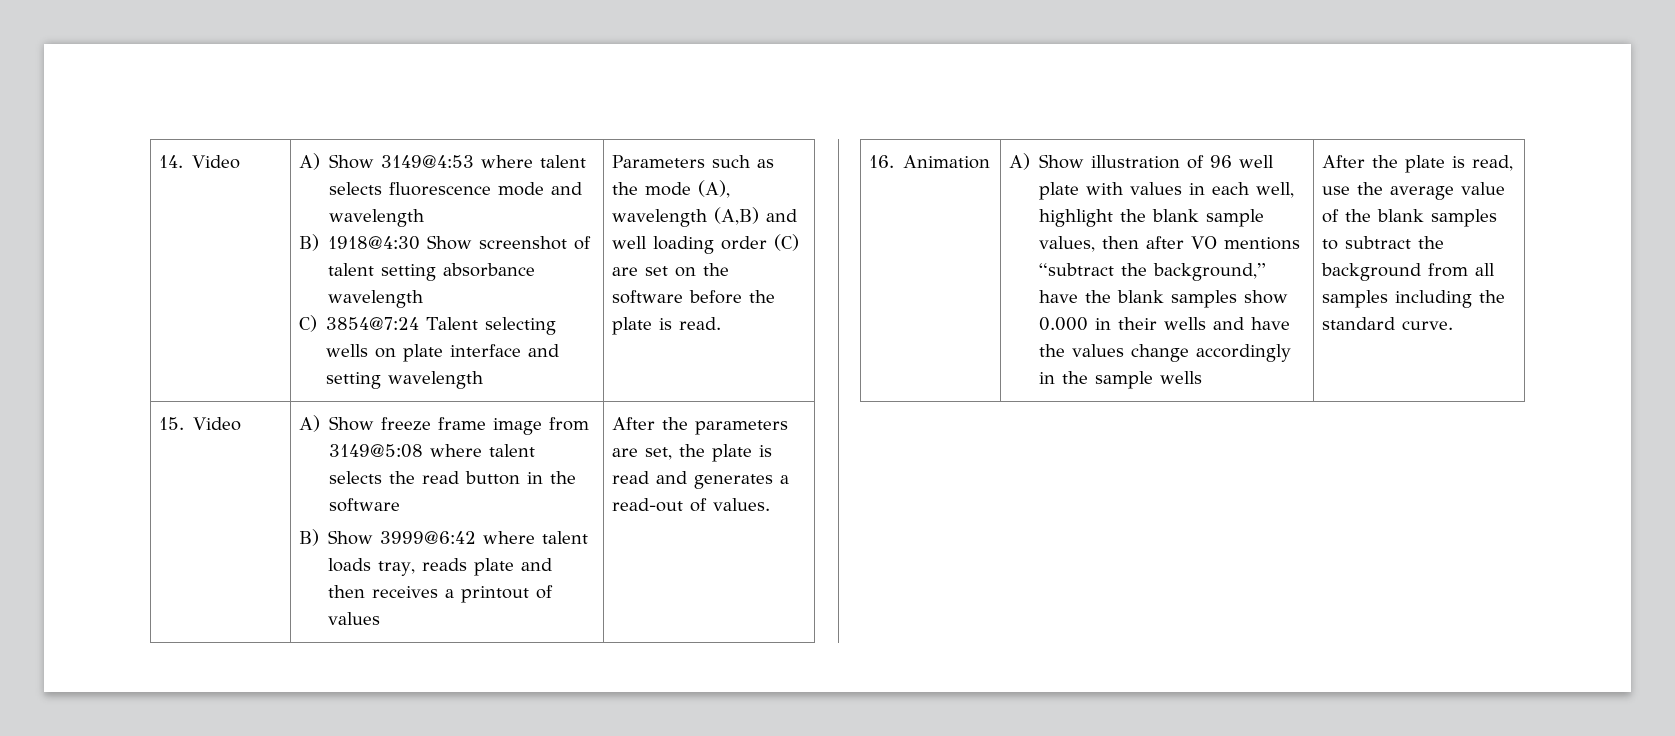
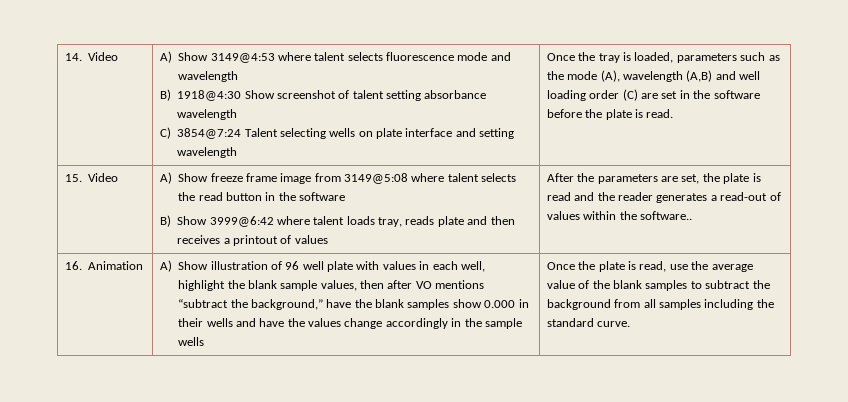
- Parameters such as the mode (A), wavelength (A,B) and well loading order (C) are set on the software before the plate is read.
+ Once the tray is loaded, parameters such as the mode (A), wavelength (A,B) and well loading order (C) are set in the software before the plate is read.
- After the parameters are set, the plate is read and generates a read-out of values.
+ After the parameters are set, the plate is read and the reader generates a read-out of values within the software..
- After the plate is read, use the average value of the blank samples to subtract the background from all samples including the standard curve.
+ Once the plate is read, use the average value of the blank samples to subtract the background from all samples including the standard curve.

